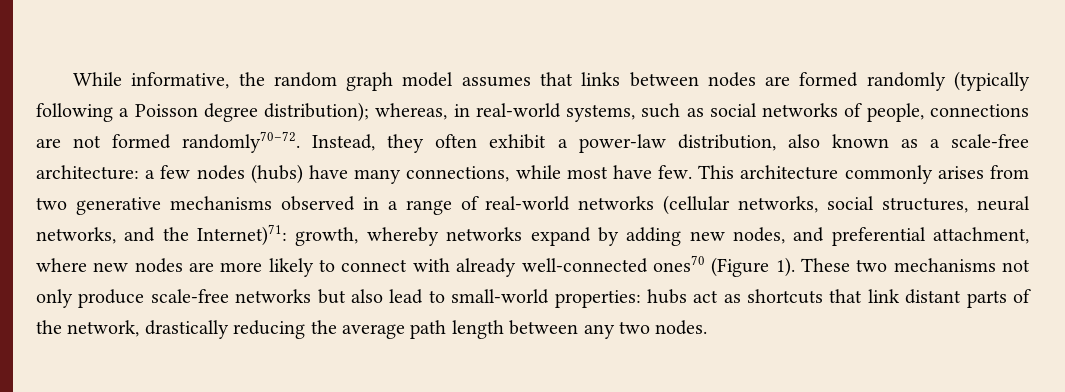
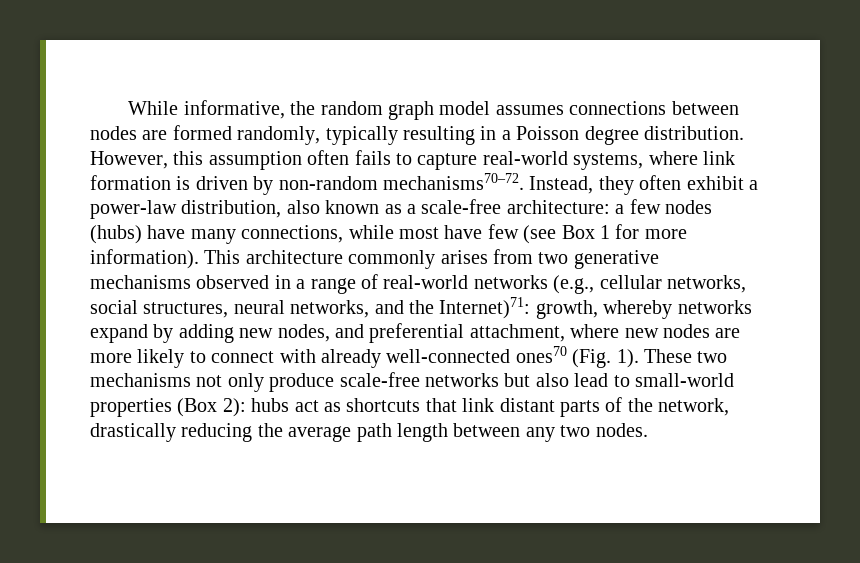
- While informative, the random graph model assumes that links between nodes are formed randomly (typically following a Poisson degree distribution); whereas, in real-world systems, such as social networks of people, connections are not formed randomly70–72.
+ While informative, the random graph model assumes connections between nodes are formed randomly, typically resulting in a Poisson degree distribution. However, this assumption often fails to capture real-world systems, where link formation is driven by non-random mechanisms70–72.
- Instead, they often exhibit a power-law distribution, also known as a scale-free architecture: a few nodes (hubs) have many connections, while most have few.
+ Instead, they often exhibit a power-law distribution, also known as a scale-free architecture: a few nodes (hubs) have many connections, while most have few (see Box 1 for more information).
- This architecture commonly arises from two generative mechanisms observed in a range of real-world networks (cellular networks, social structures, neural networks, and the Internet)71: growth, whereby networks expand by adding new nodes, and preferential attachment, where new nodes are more likely to connect with already well-connected ones70 (Figure 1).
+ This architecture commonly arises from two generative mechanisms observed in a range of real-world networks (e.g., cellular networks, social structures, neural networks, and the Internet)71: growth, whereby networks expand by adding new nodes, and preferential attachment, where new nodes are more likely to connect with already well-connected ones70 (Fig. 1).
- These two mechanisms not only produce scale-free networks but also lead to small-world properties: hubs act as shortcuts that link distant parts of the network, drastically reducing the average path length between any two nodes.
+ These two mechanisms not only produce scale-free networks but also lead to small-world properties (Box 2): hubs act as shortcuts that link distant parts of the network, drastically reducing the average path length between any two nodes.

